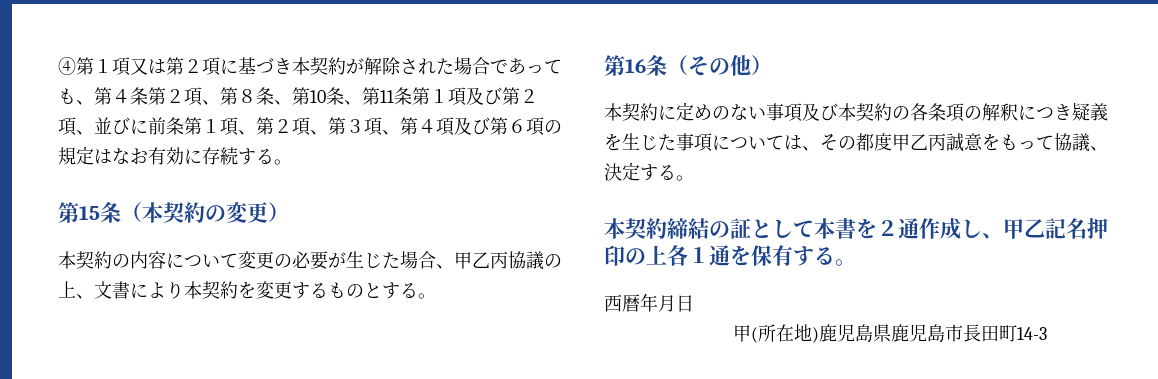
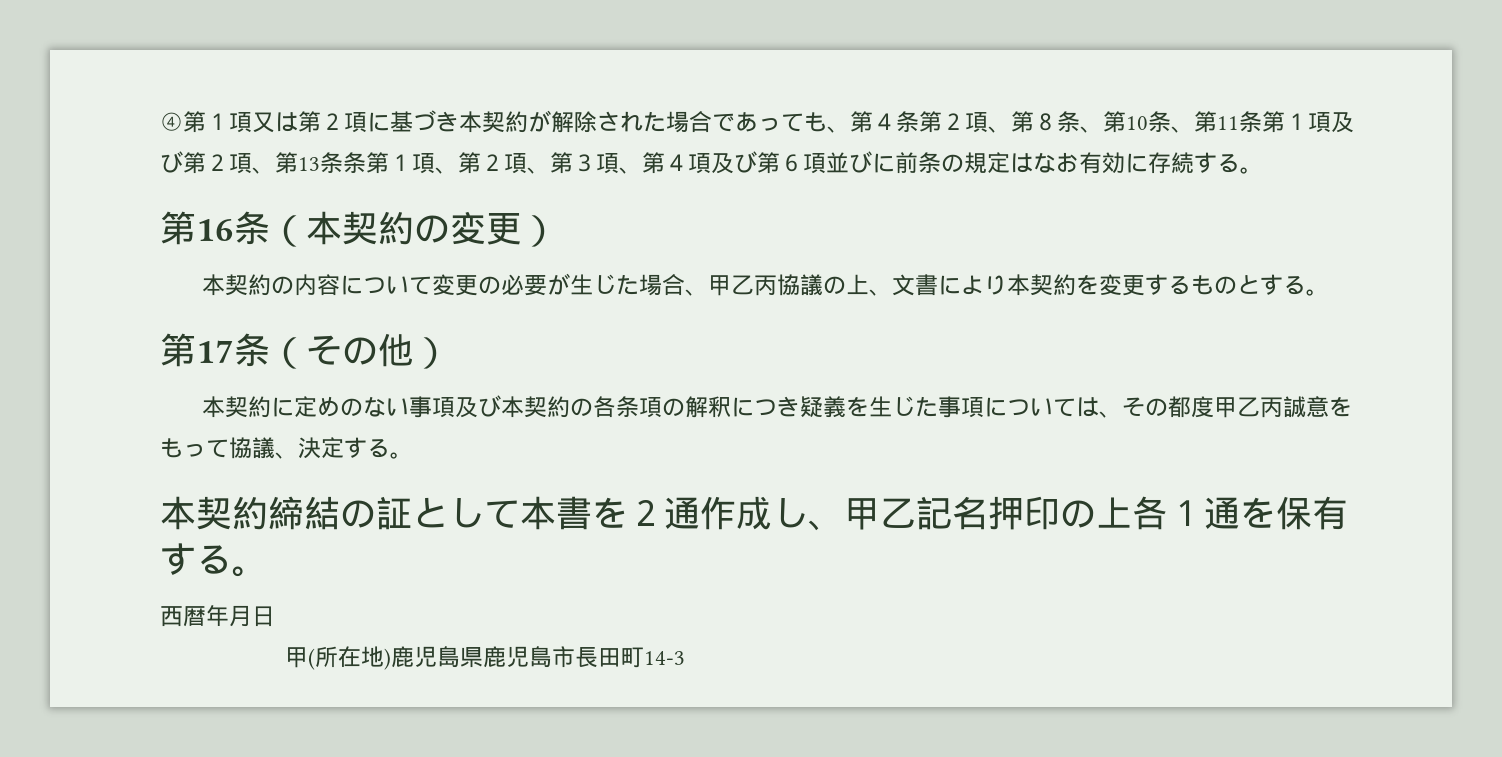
- ④第１項又は第２項に基づき本契約が解除された場合であっても、第４条第２項、第８条、第10条、第11条第１項及び第２項、並びに前条第１項、第２項、第３項、第４項及び第６項の規定はなお有効に存続する。
+ ④第１項又は第２項に基づき本契約が解除された場合であっても、第４条第２項、第８条、第10条、第11条第１項及び第２項、第13条条第１項、第２項、第３項、第４項及び第６項並びに前条の規定はなお有効に存続する。
- 第15条（本契約の変更）
+ 第16条（本契約の変更）
- 第16条（その他）
+ 第17条（その他）

